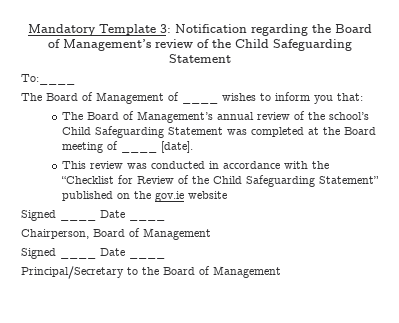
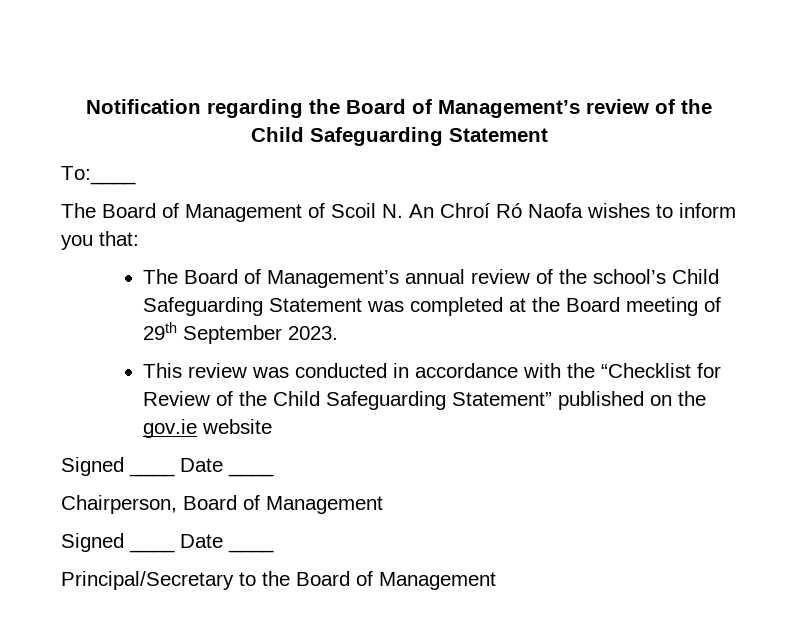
- Mandatory Template 3: Notification regarding the Board of Management’s review of the Child Safeguarding Statement
+ Notification regarding the Board of Management’s review of the Child Safeguarding Statement
- The Board of Management of ____ wishes to inform you that:
+ The Board of Management of Scoil N. An Chroí Ró Naofa wishes to inform you that:
- The Board of Management’s annual review of the school’s Child Safeguarding Statement was completed at the Board meeting of ____ [date].
+ The Board of Management’s annual review of the school’s Child Safeguarding Statement was completed at the Board meeting of 29th September 2023.

